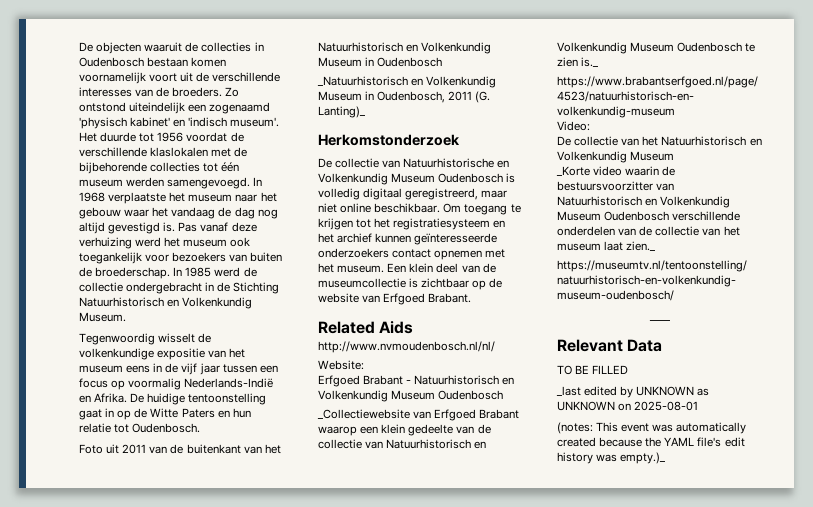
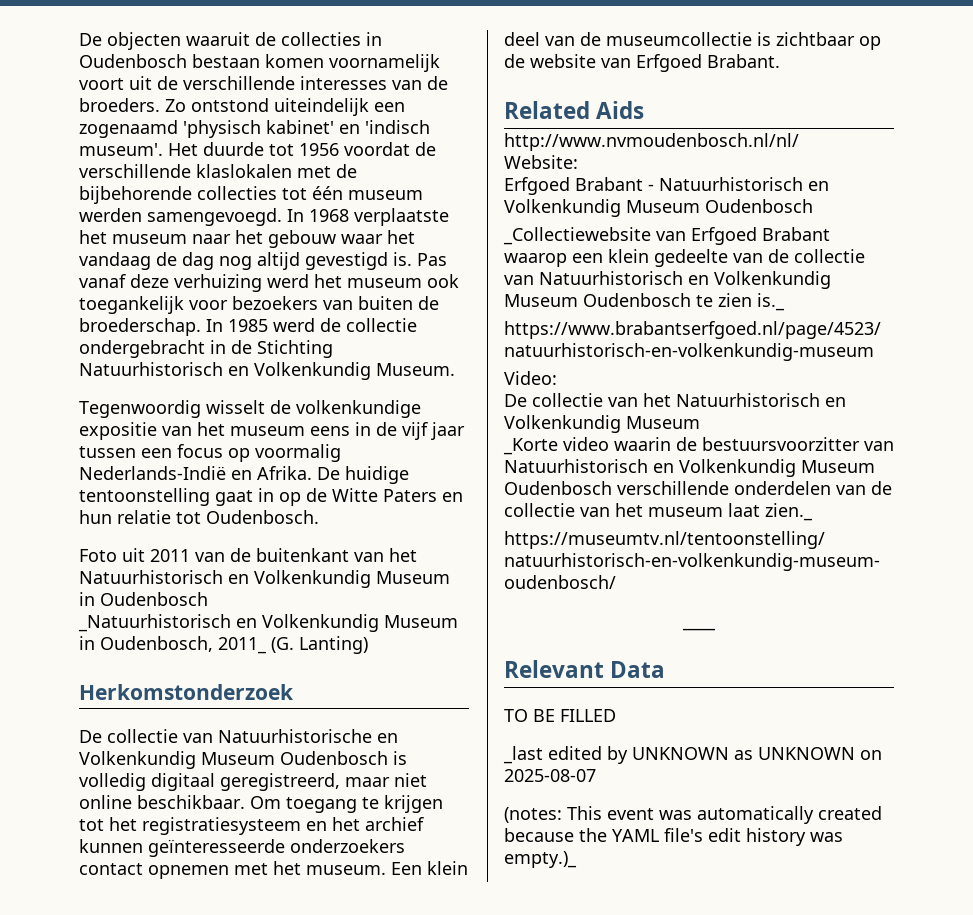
- _Natuurhistorisch en Volkenkundig Museum in Oudenbosch, 2011 (G. Lanting)_
+ _Natuurhistorisch en Volkenkundig Museum in Oudenbosch, 2011_ (G. Lanting)
- _last edited by UNKNOWN as UNKNOWN on 2025-08-01
+ _last edited by UNKNOWN as UNKNOWN on 2025-08-07

